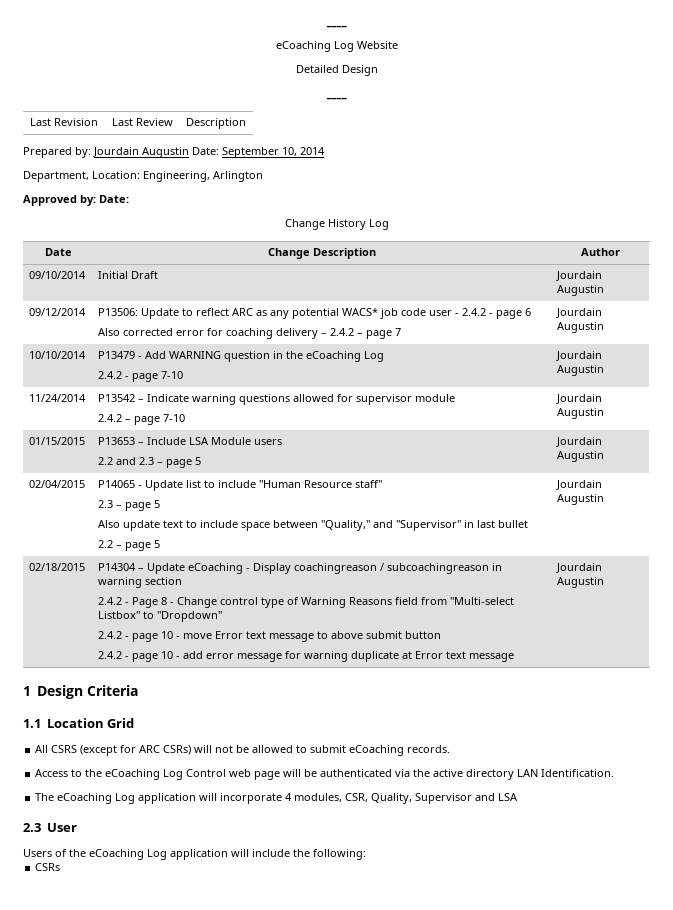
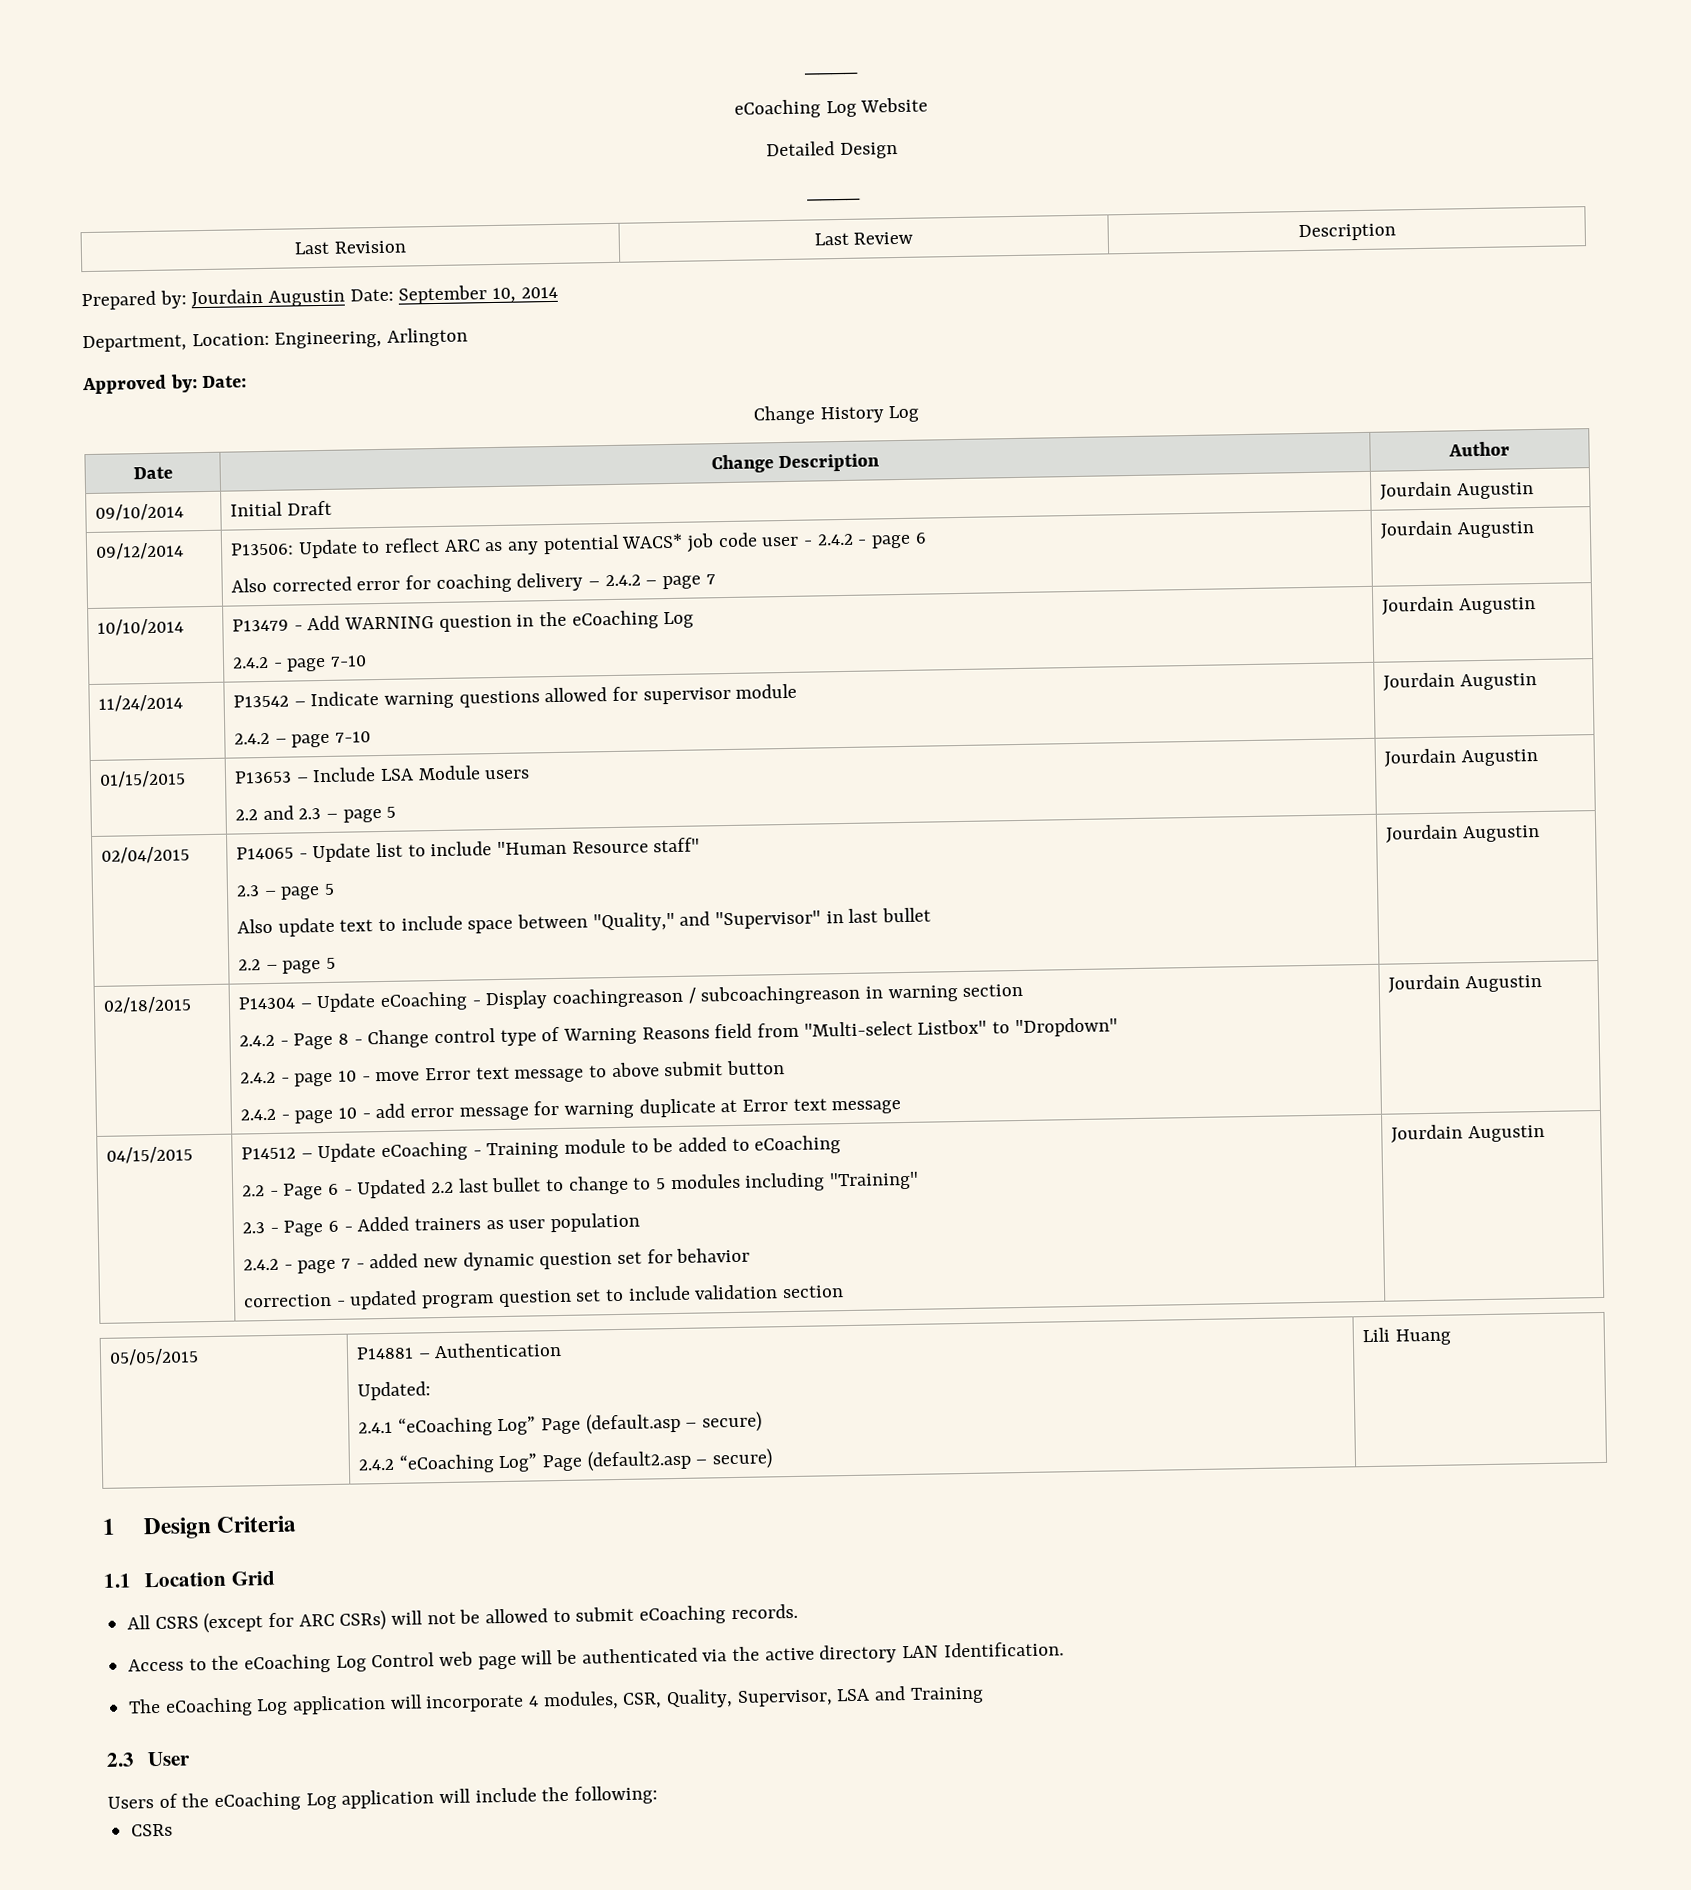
+ 04/15/2015 | P14512 – Update eCoaching - Training module to be added to eCoaching
+ 2.2 - Page 6 - Updated 2.2 last bullet to change to 5 modules including "Training"
+ 2.3 - Page 6 - Added trainers as user population
+ 2.4.2 - page 7 - added new dynamic question set for behavior
+ correction - updated program question set to include validation section | Jourdain Augustin
+ 05/05/2015 | P14881 – Authentication
+ Updated:
+ 2.4.1 “eCoaching Log” Page (default.asp – secure)
+ 2.4.2 “eCoaching Log” Page (default2.asp – secure) | Lili Huang
- The eCoaching Log application will incorporate 4 modules, CSR, Quality, Supervisor and LSA
+ The eCoaching Log application will incorporate 4 modules, CSR, Quality, Supervisor, LSA and Training

